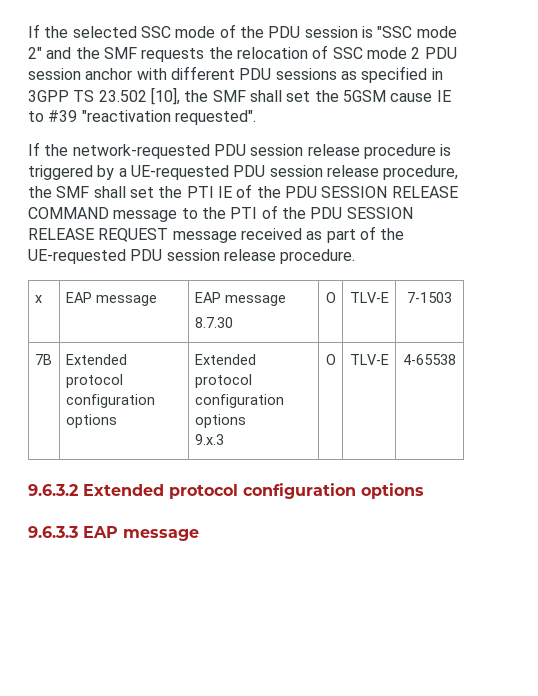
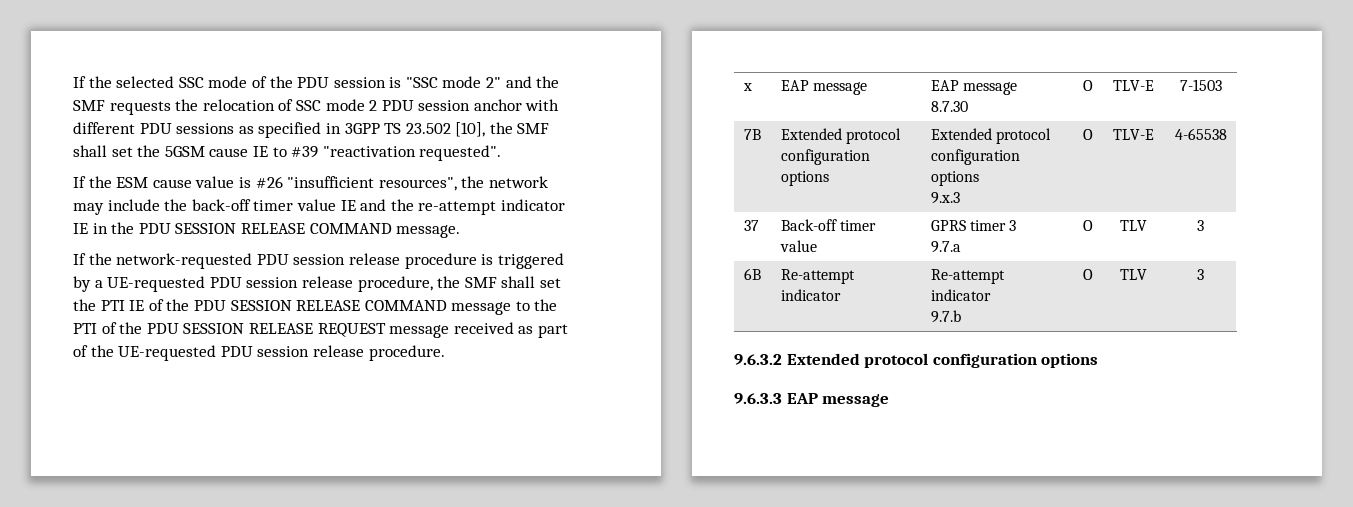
+ If the ESM cause value is #26 "insufficient resources", the network may include the back-off timer value IE and the re-attempt indicator IE in the PDU SESSION RELEASE COMMAND message.
+ 37 | Back-off timer value | GPRS timer 3
+ 9.7.a | O | TLV | 3
+ 6B | Re-attempt indicator | Re-attempt indicator
+ 9.7.b | O | TLV | 3

